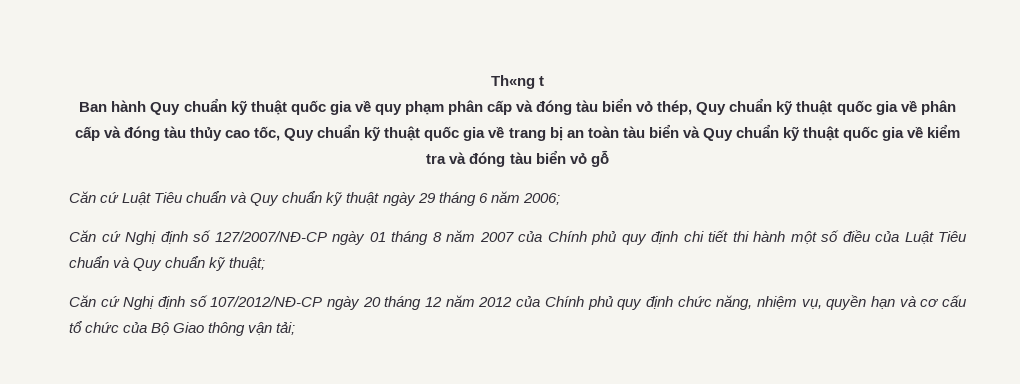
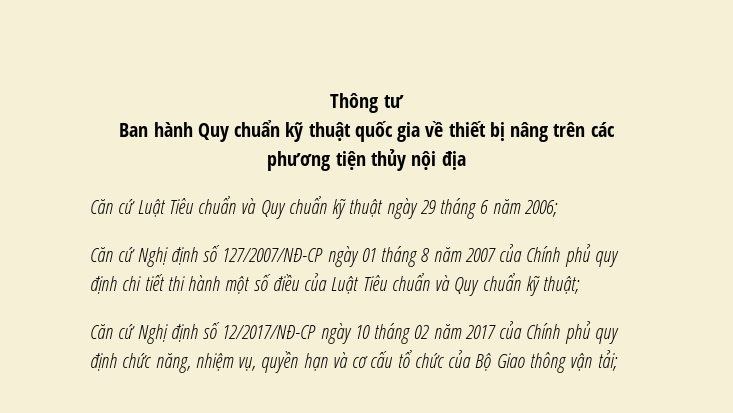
- Th«ng t
+ Thông tư
- Ban hành Quy chuẩn kỹ thuật quốc gia về quy phạm phân cấp và đóng tàu biển vỏ thép, Quy chuẩn kỹ thuật quốc gia về phân cấp và đóng tàu thủy cao tốc, Quy chuẩn kỹ thuật quốc gia về trang bị an toàn tàu biển và Quy chuẩn kỹ thuật quốc gia về kiểm tra và đóng tàu biển vỏ gỗ
+ Ban hành Quy chuẩn kỹ thuật quốc gia về thiết bị nâng trên các phương tiện thủy nội địa
- Căn cứ Nghị định số 107/2012/NĐ-CP ngày 20 tháng 12 năm 2012 của Chính phủ quy định chức năng, nhiệm vụ, quyền hạn và cơ cấu tổ chức của Bộ Giao thông vận tải;
+ Căn cứ Nghị định số 12/2017/NĐ-CP ngày 10 tháng 02 năm 2017 của Chính phủ quy định chức năng, nhiệm vụ, quyền hạn và cơ cấu tổ chức của Bộ Giao thông vận tải;

